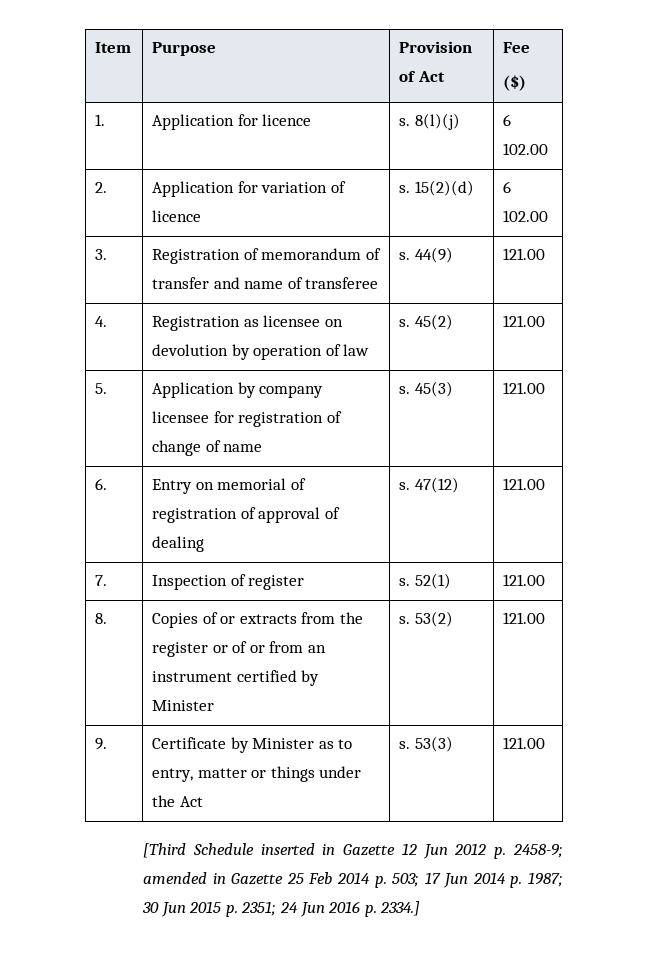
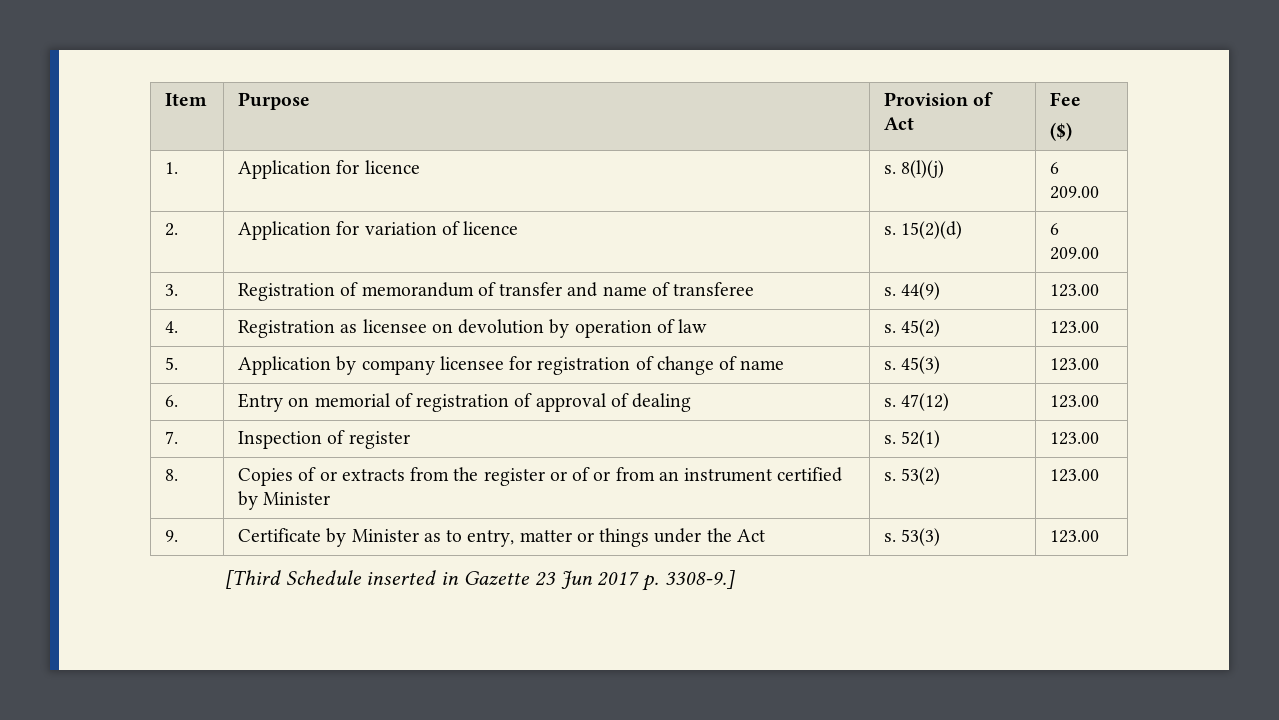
- 1. | Application for licence | s. 8(l)(j) | 6 102.00
+ 1. | Application for licence | s. 8(l)(j) | 6 209.00
- 2. | Application for variation of licence | s. 15(2)(d) | 6 102.00
+ 2. | Application for variation of licence | s. 15(2)(d) | 6 209.00
- 3. | Registration of memorandum of transfer and name of transferee | s. 44(9) | 121.00
+ 3. | Registration of memorandum of transfer and name of transferee | s. 44(9) | 123.00
- 4. | Registration as licensee on devolution by operation of law | s. 45(2) | 121.00
+ 4. | Registration as licensee on devolution by operation of law | s. 45(2) | 123.00
- 5. | Application by company licensee for registration of change of name | s. 45(3) | 121.00
+ 5. | Application by company licensee for registration of change of name | s. 45(3) | 123.00
- 6. | Entry on memorial of registration of approval of dealing | s. 47(12) | 121.00
+ 6. | Entry on memorial of registration of approval of dealing | s. 47(12) | 123.00
- 7. | Inspection of register | s. 52(1) | 121.00
+ 7. | Inspection of register | s. 52(1) | 123.00
- 8. | Copies of or extracts from the register or of or from an instrument certified by Minister | s. 53(2) | 121.00
+ 8. | Copies of or extracts from the register or of or from an instrument certified by Minister | s. 53(2) | 123.00
- 9. | Certificate by Minister as to entry, matter or things under the Act | s. 53(3) | 121.00
+ 9. | Certificate by Minister as to entry, matter or things under the Act | s. 53(3) | 123.00
- [Third Schedule inserted in Gazette 12 Jun 2012 p. 2458-9; amended in Gazette 25 Feb 2014 p. 503; 17 Jun 2014 p. 1987; 30 Jun 2015 p. 2351; 24 Jun 2016 p. 2334.]
+ [Third Schedule inserted in Gazette 23 Jun 2017 p. 3308-9.]

